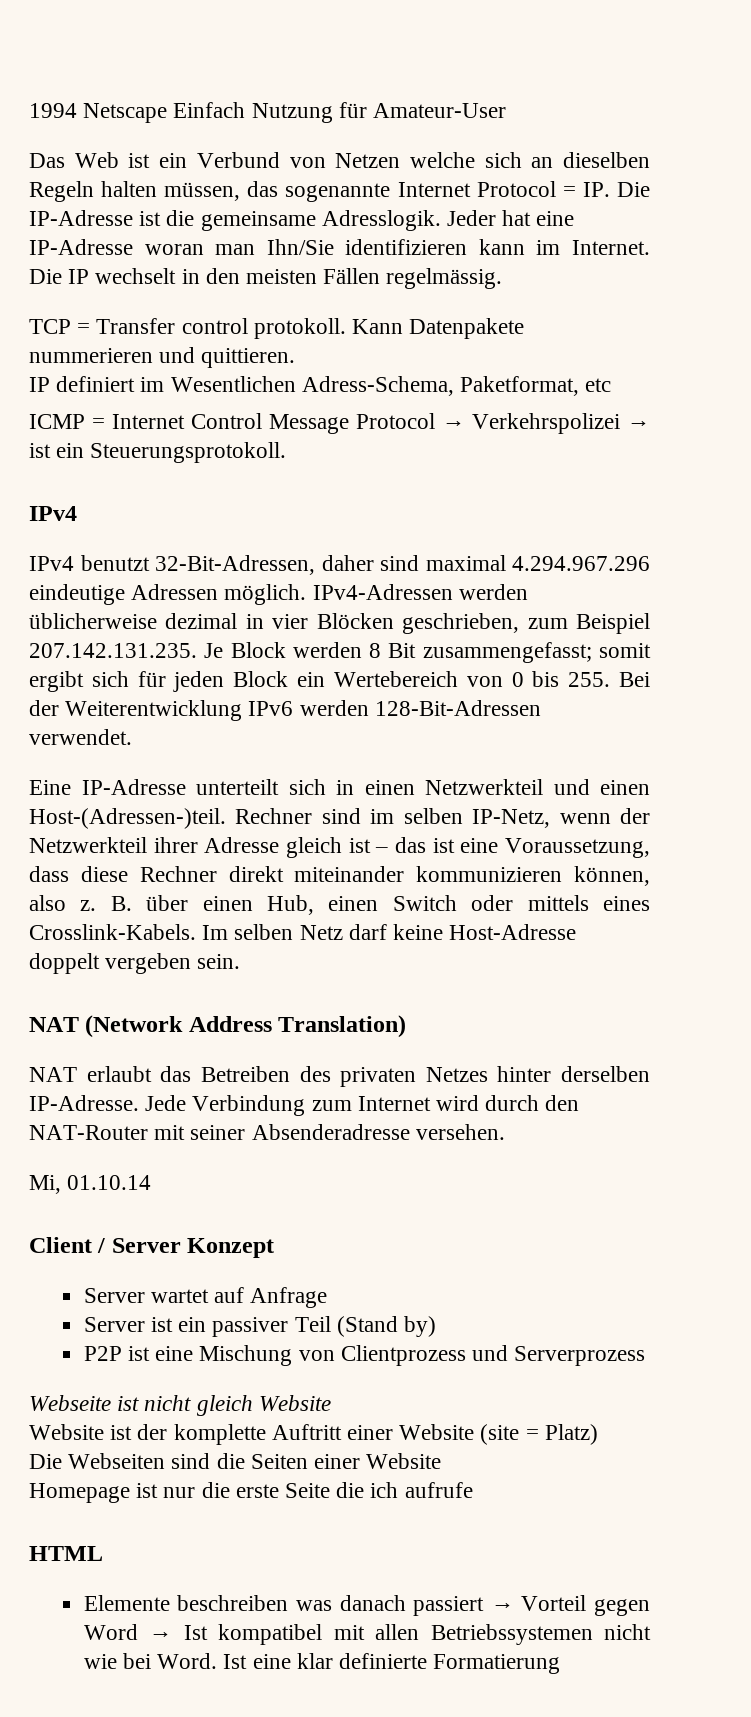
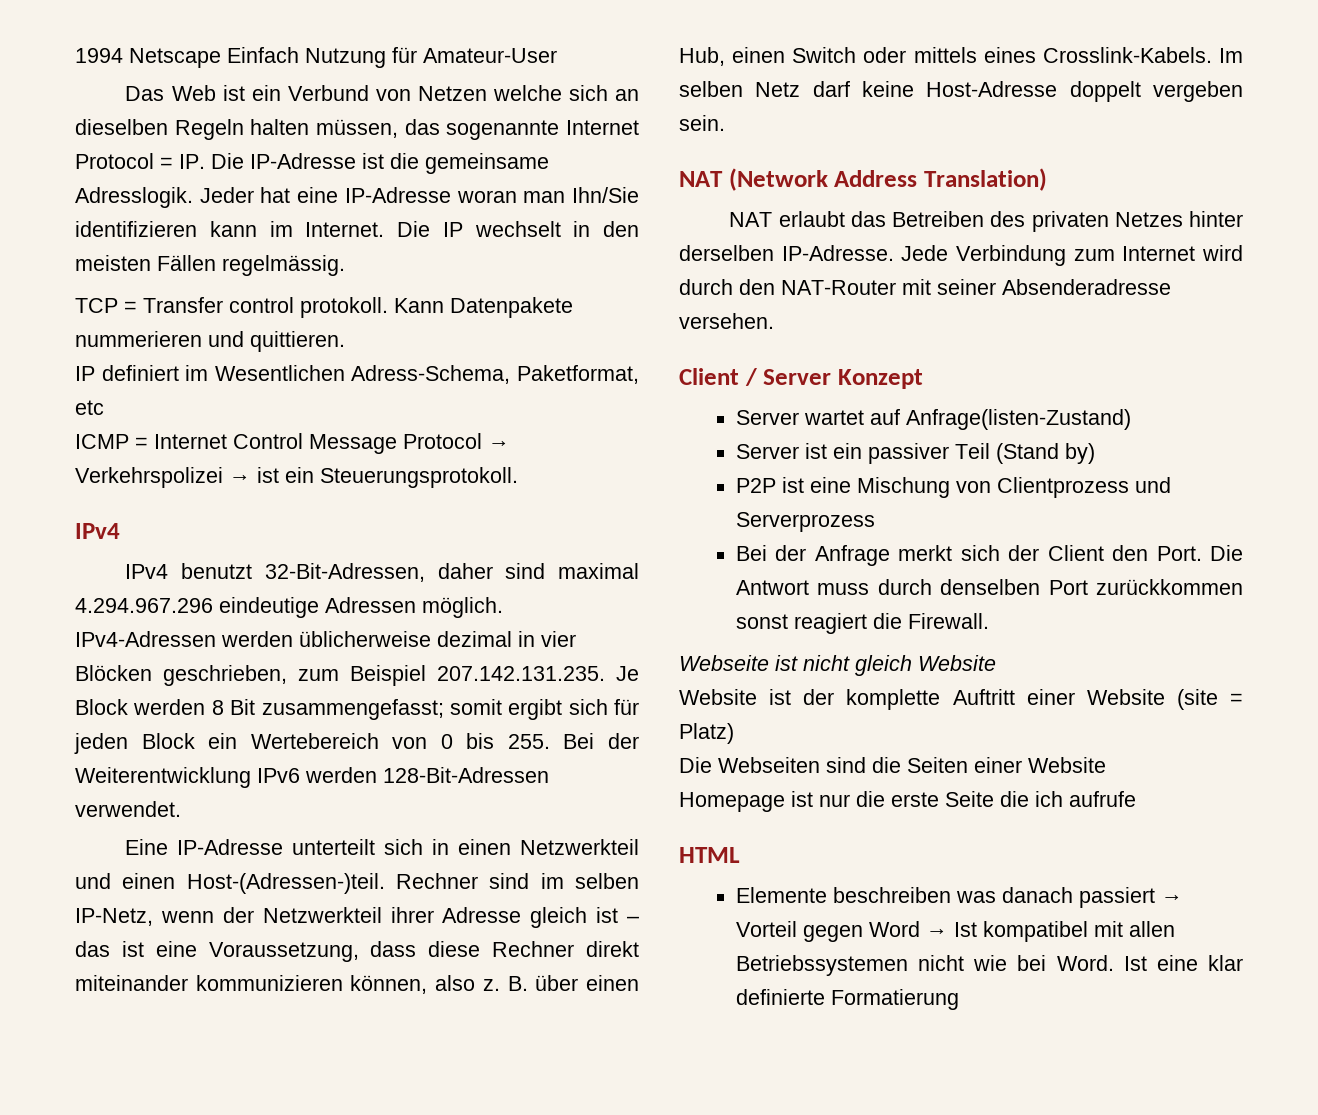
- Mi, 01.10.14
- Server wartet auf Anfrage
+ Server wartet auf Anfrage(listen-Zustand)
+ Bei der Anfrage merkt sich der Client den Port. Die Antwort muss durch denselben Port zurückkommen sonst reagiert die Firewall.

